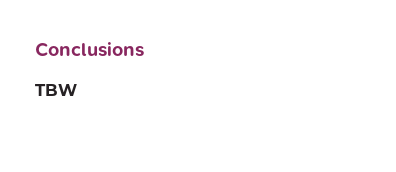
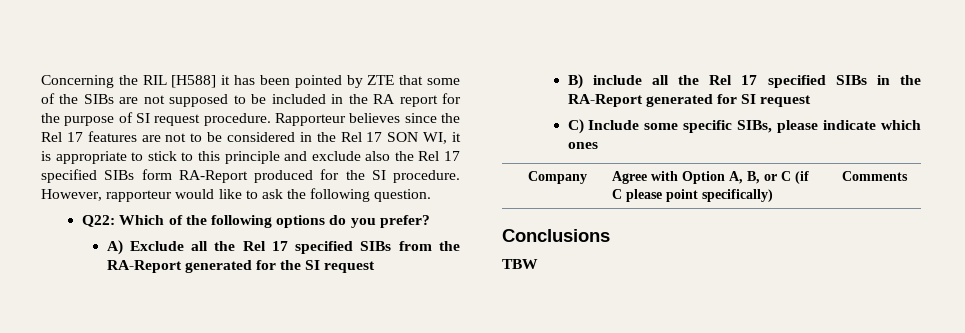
+ Concerning the RIL [H588] it has been pointed by ZTE that some of the SIBs are not supposed to be included in the RA report for the purpose of SI request procedure. Rapporteur believes since the Rel 17 features are not to be considered in the Rel 17 SON WI, it is appropriate to stick to this principle and exclude also the Rel 17 specified SIBs form RA-Report produced for the SI procedure. However, rapporteur would like to ask the following question.
+ Q22: Which of the following options do you prefer?
+ A) Exclude all the Rel 17 specified SIBs from the RA-Report generated for the SI request
+ B) include all the Rel 17 specified SIBs in the RA-Report generated for SI request
+ C) Include some specific SIBs, please indicate which ones
+ Company | Agree with Option A, B, or C (if C please point specifically) | Comments

